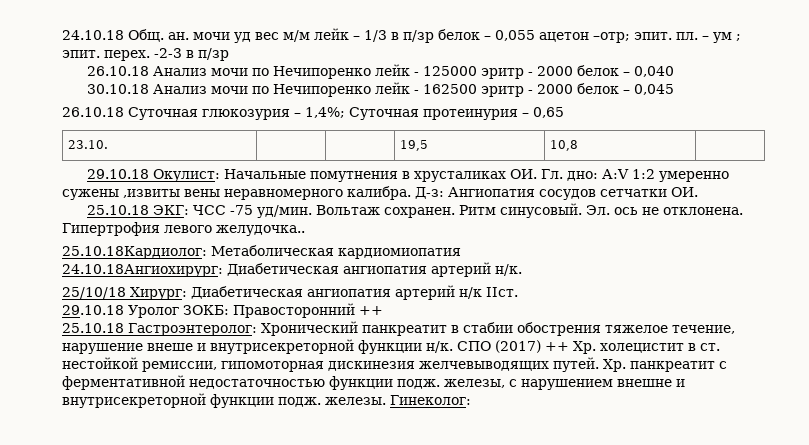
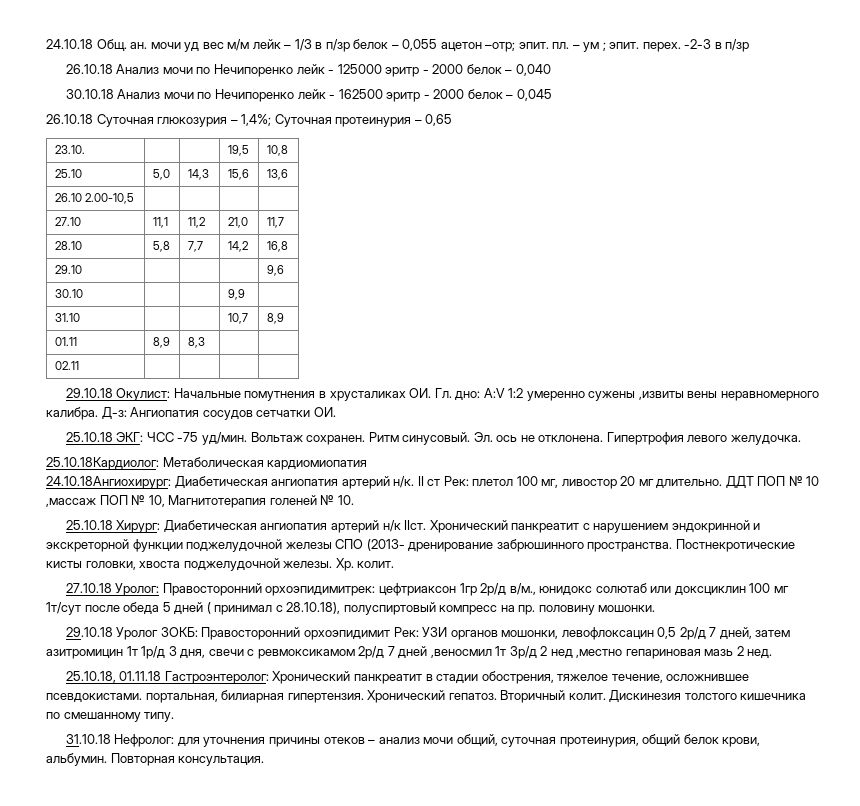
- 23.10. | | | 19,5 | 10,8 |
+ 23.10. | | | 19,5 | 10,8
+ 25.10 | 5,0 | 14,3 | 15,6 | 13,6
+ 26.10 2.00-10,5 | | | |
+ 27.10 | 11,1 | 11,2 | 21,0 | 11,7
+ 28.10 | 5,8 | 7,7 | 14,2 | 16,8
+ 29.10 | | | | 9,6
+ 30.10 | | | 9,9 |
+ 31.10 | | | 10,7 | 8,9
+ 01.11 | 8,9 | 8,3 | |
+ 02.11 | | | |
- Гипертрофия левого желудочка..
+ Гипертрофия левого желудочка.
- 24.10.18Ангиохирург: Диабетическая ангиопатия артерий н/к.
- 25/10/18 Хирург: Диабетическая ангиопатия артерий н/к IIcт.
- 29.10.18 Уролог ЗОКБ: Правосторонний ++
- 25.10.18 Гастроэнтеролог: Хронический панкреатит в стабии обострения тяжелое течение, нарушение внеше и внутрисекреторной функции н/к. СПО (2017) ++ Хр. холецистит в ст. нестойкой ремиссии, гипомоторная дискинезия желчевыводящих путей. Хр. панкреатит с ферментативной недостаточностью функции подж. железы, с нарушением внешне и внутрисекреторной функции подж. железы. Гинеколог:
+ 24.10.18Ангиохирург: Диабетическая ангиопатия артерий н/к. II ст Рек: плетол 100 мг, ливостор 20 мг длительно. ДДТ ПОП № 10 ,массаж ПОП № 10, Магнитотерапия голеней № 10.
+ 25.10.18 Хирург: Диабетическая ангиопатия артерий н/к IIcт. Хронический панкреатит с нарушением эндокринной и экскреторной функции поджелудочной железы СПО (2013- дренирование забрюшинного пространства. Постнекротические кисты головки, хвоста поджелудочной железы. Хр. колит.
+ 27.10.18 Уролог: Правосторонний орхоэпидимитрек: цефтриаксон 1гр 2р/д в/м., юнидокс солютаб или доксциклин 100 мг 1т/сут после обеда 5 дней ( принимал с 28.10.18), полуспиртовый компресс на пр. половину мошонки.
+ 29.10.18 Уролог ЗОКБ: Правосторонний орхоэпидимит Рек: УЗИ органов мошонки, левофлоксацин 0,5 2р/д 7 дней, затем азитромицин 1т 1р/д 3 дня, свечи с ревмоксикамом 2р/д 7 дней ,веносмил 1т 3р/д 2 нед ,местно гепариновая мазь 2 нед.
+ 25.10.18, 01.11.18 Гастроэнтеролог: Хронический панкреатит в стадии обострения, тяжелое течение, осложнившее псевдокистами. портальная, билиарная гипертензия. Хронический гепатоз. Вторичный колит. Дискинезия толстого кишечника по смешанному типу.
+ 31.10.18 Нефролог: для уточнения причины отеков – анализ мочи общий, суточная протеинурия, общий белок крови, альбумин. Повторная консультация.

